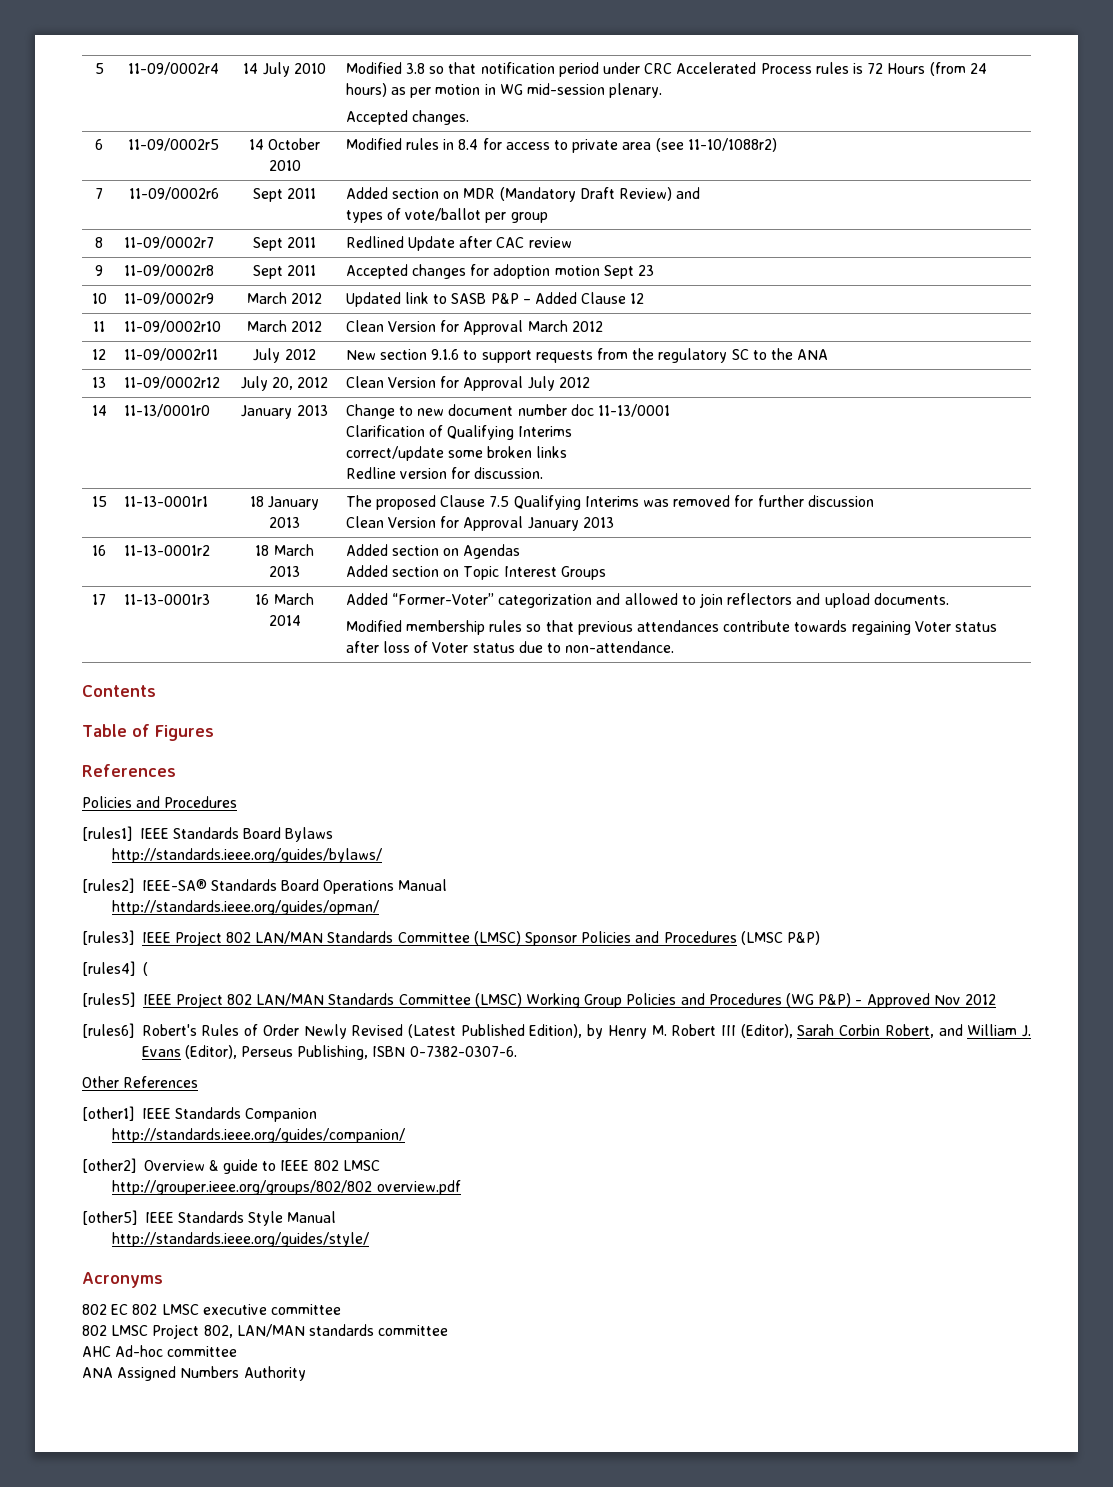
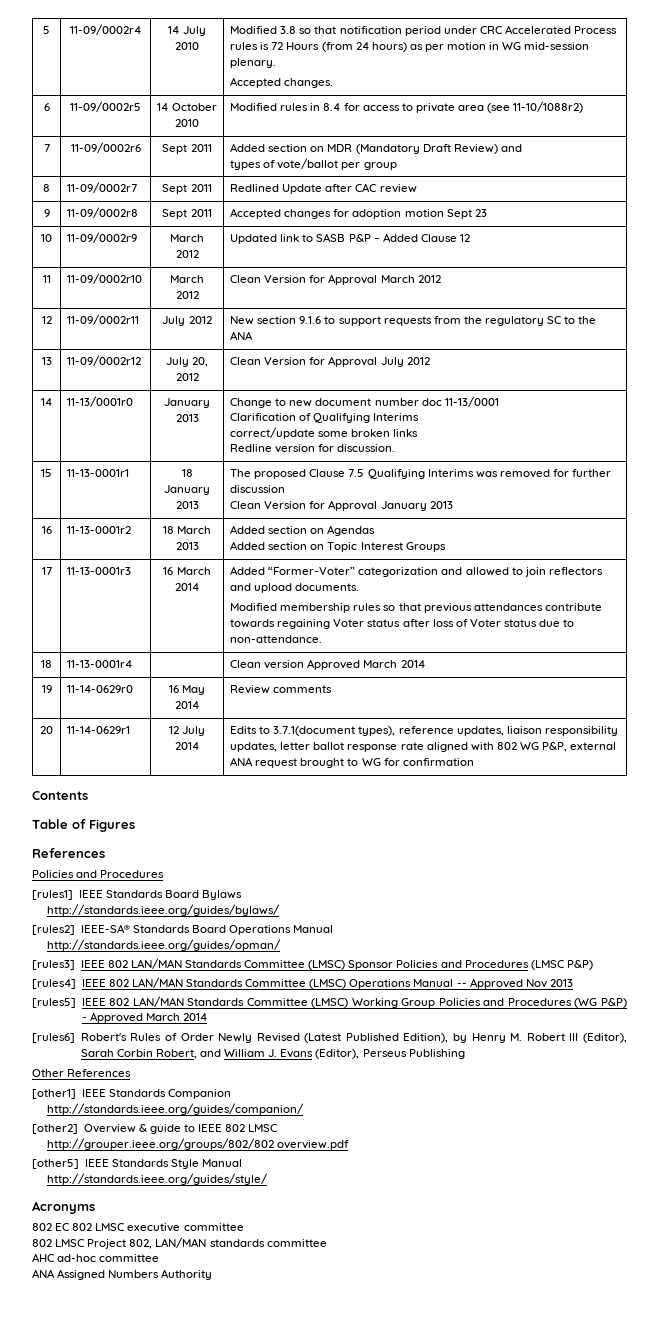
+ 18 | 11-13-0001r4 | | Clean version Approved March 2014
+ 19 | 11-14-0629r0 | 16 May 2014 | Review comments
+ 20 | 11-14-0629r1 | 12 July 2014 | Edits to 3.7.1(document types), reference updates, liaison responsibility updates, letter ballot response rate aligned with 802 WG P&P, external ANA request brought to WG for confirmation
- [rules3] IEEE Project 802 LAN/MAN Standards Committee (LMSC) Sponsor Policies and Procedures (LMSC P&P)
+ [rules3] IEEE 802 LAN/MAN Standards Committee (LMSC) Sponsor Policies and Procedures (LMSC P&P)
- [rules4] (
+ [rules4] IEEE 802 LAN/MAN Standards Committee (LMSC) Operations Manual -- Approved Nov 2013
- [rules5] IEEE Project 802 LAN/MAN Standards Committee (LMSC) Working Group Policies and Procedures (WG P&P) - Approved Nov 2012
+ [rules5] IEEE 802 LAN/MAN Standards Committee (LMSC) Working Group Policies and Procedures (WG P&P) - Approved March 2014
- [rules6] Robert's Rules of Order Newly Revised (Latest Published Edition), by Henry M. Robert III (Editor), Sarah Corbin Robert, and William J. Evans (Editor), Perseus Publishing, ISBN 0-7382-0307-6.
+ [rules6] Robert's Rules of Order Newly Revised (Latest Published Edition), by Henry M. Robert III (Editor), Sarah Corbin Robert, and William J. Evans (Editor), Perseus Publishing
- AHC Ad-hoc committee
+ AHC ad-hoc committee

